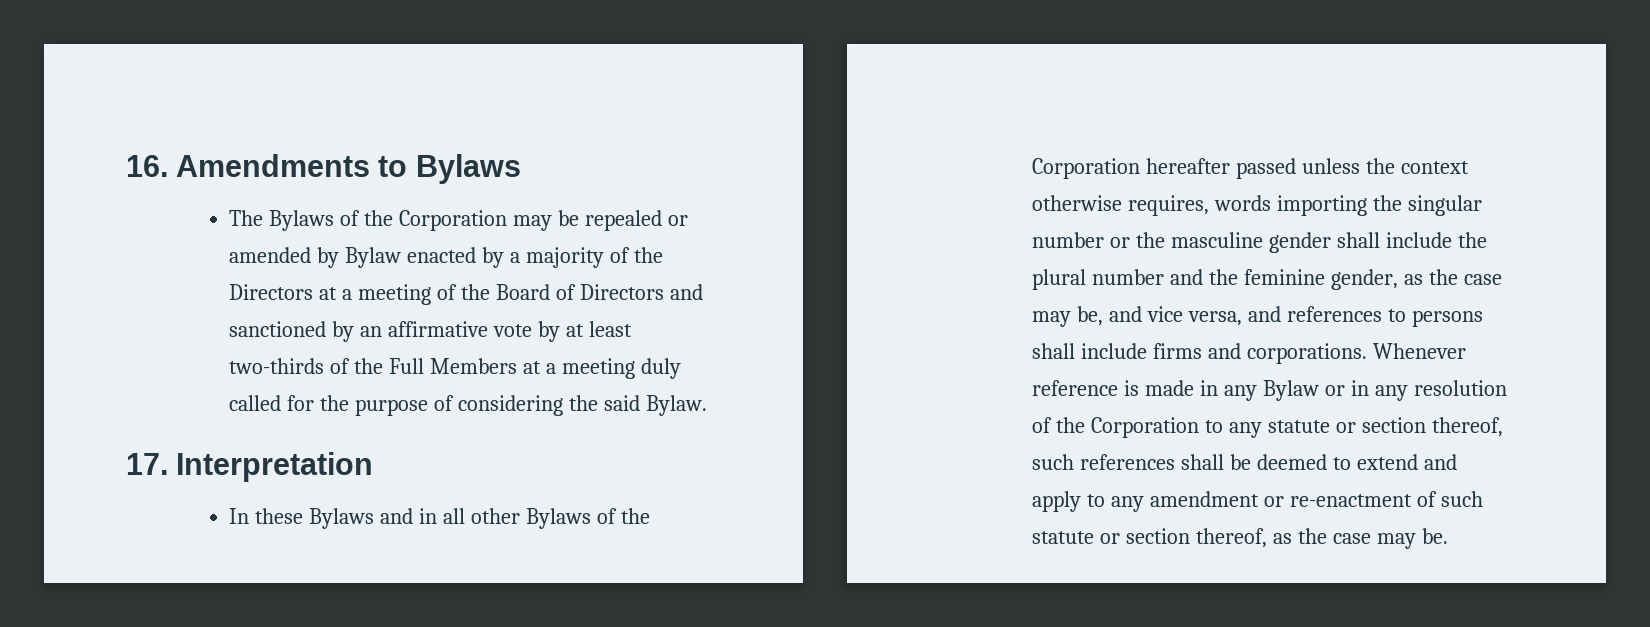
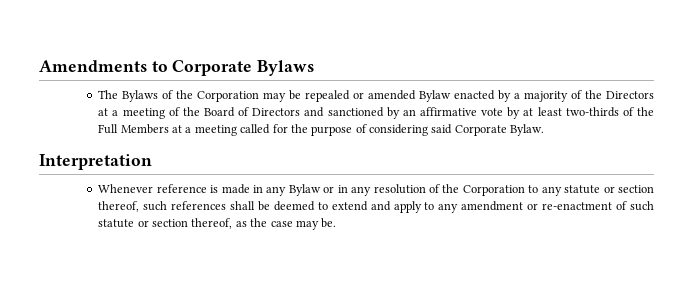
- 16. Amendments to Bylaws
+ Amendments to Corporate Bylaws
- The Bylaws of the Corporation may be repealed or amended by Bylaw enacted by a majority of the Directors at a meeting of the Board of Directors and sanctioned by an affirmative vote by at least two-thirds of the Full Members at a meeting duly called for the purpose of considering the said Bylaw.
+ The Bylaws of the Corporation may be repealed or amended Bylaw enacted by a majority of the Directors at a meeting of the Board of Directors and sanctioned by an affirmative vote by at least two-thirds of the Full Members at a meeting called for the purpose of considering said Corporate Bylaw.
- 17. Interpretation
+ Interpretation
- In these Bylaws and in all other Bylaws of the Corporation hereafter passed unless the context otherwise requires, words importing the singular number or the masculine gender shall include the plural number and the feminine gender, as the case may be, and vice versa, and references to persons shall include firms and corporations.

